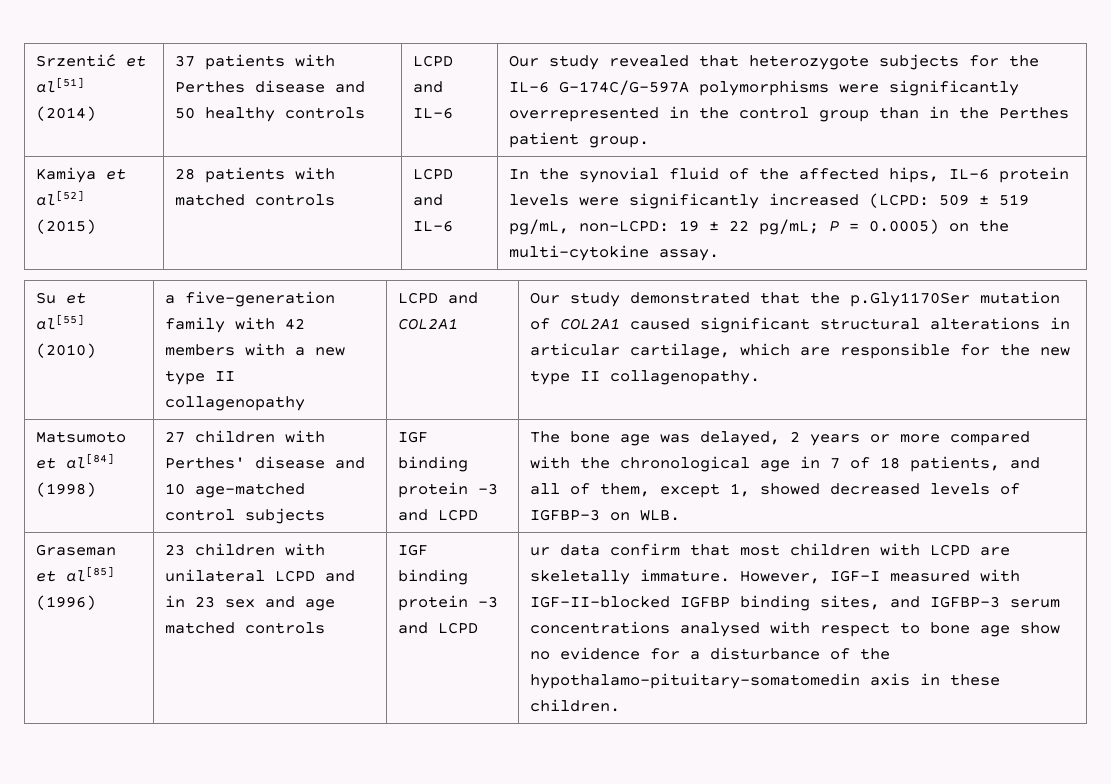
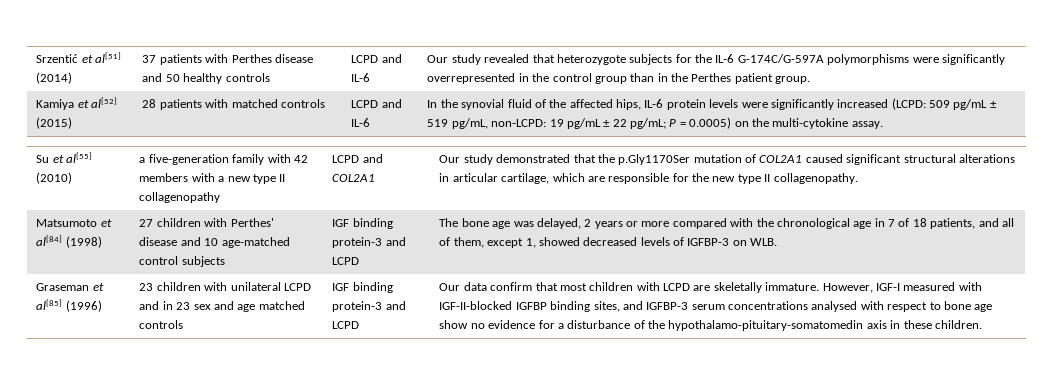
- In the synovial fluid of the affected hips, IL-6 protein levels were significantly increased (LCPD: 509 ± 519 pg/mL, non-LCPD: 19 ± 22 pg/mL; P = 0.0005) on the multi-cytokine assay.
+ In the synovial fluid of the affected hips, IL-6 protein levels were significantly increased (LCPD: 509 pg/mL ± 519 pg/mL, non-LCPD: 19 pg/mL ± 22 pg/mL; P = 0.0005) on the multi-cytokine assay.
- 27 children with Perthes' disease and 10 age-matched control subjects | IGF binding protein -3 and LCPD
+ 27 children with Perthes' disease and 10 age-matched control subjects | IGF binding protein-3 and LCPD
- IGF binding protein -3 and LCPD | ur data confirm that most children with LCPD are skeletally immature.
+ IGF binding protein-3 and LCPD | Our data confirm that most children with LCPD are skeletally immature.

